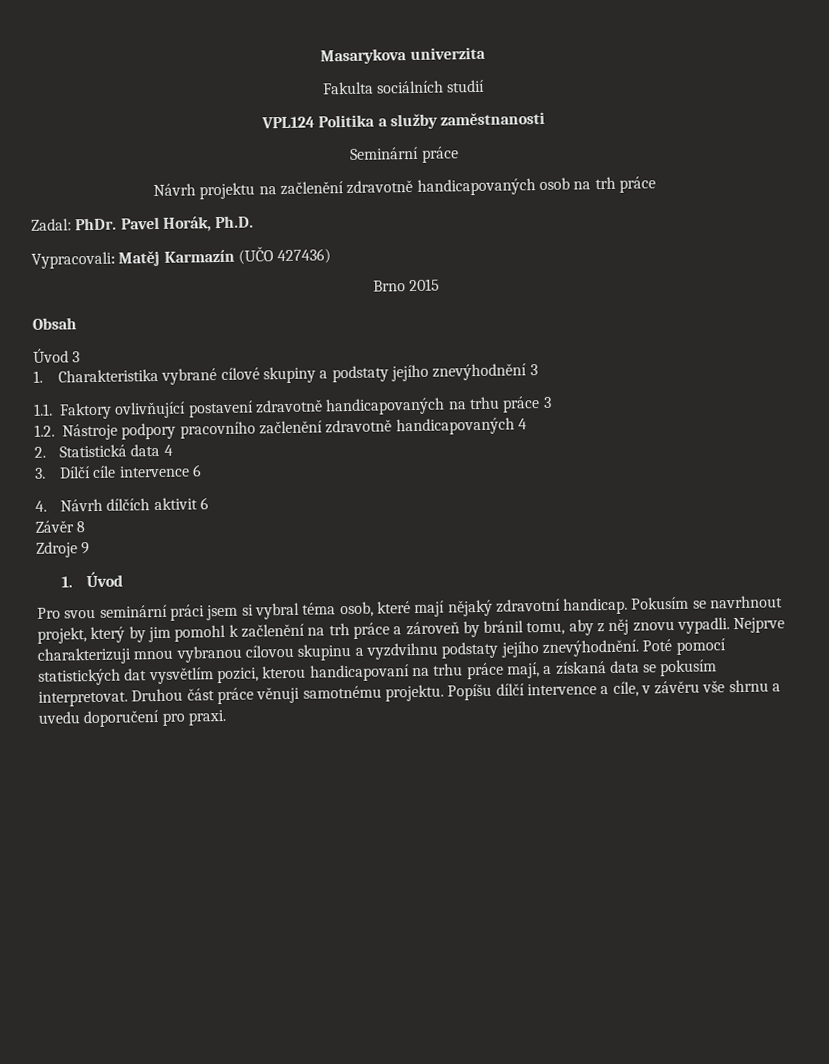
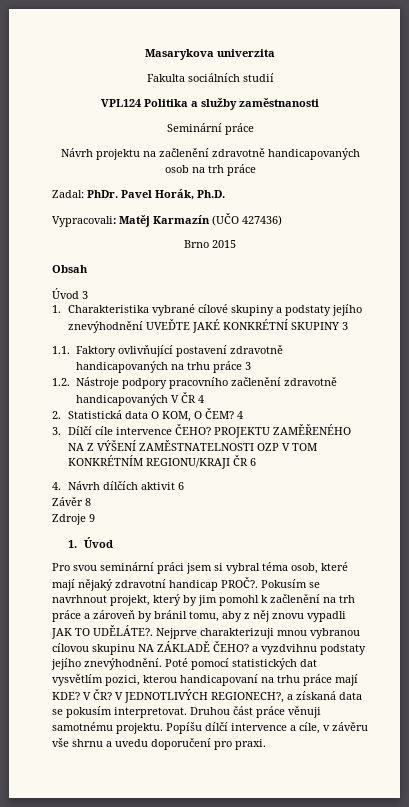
- 1. Charakteristika vybrané cílové skupiny a podstaty jejího znevýhodnění 3
+ 1. Charakteristika vybrané cílové skupiny a podstaty jejího znevýhodnění UVEĎTE JAKÉ KONKRÉTNÍ SKUPINY 3
- 1.2. Nástroje podpory pracovního začlenění zdravotně handicapovaných 4
+ 1.2. Nástroje podpory pracovního začlenění zdravotně handicapovaných V ČR 4
- 2. Statistická data 4
+ 2. Statistická data O KOM, O ČEM? 4
- 3. Dílčí cíle intervence 6
+ 3. Dílčí cíle intervence ČEHO? PROJEKTU ZAMĚŘENÉHO NA Z VÝŠENÍ ZAMĚSTNATELNOSTI OZP V TOM KONKRÉTNÍM REGIONU/KRAJI ČR 6
- Pro svou seminární práci jsem si vybral téma osob, které mají nějaký zdravotní handicap.
+ Pro svou seminární práci jsem si vybral téma osob, které mají nějaký zdravotní handicap PROČ?.
- Pokusím se navrhnout projekt, který by jim pomohl k začlenění na trh práce a zároveň by bránil tomu, aby z něj znovu vypadli.
+ Pokusím se navrhnout projekt, který by jim pomohl k začlenění na trh práce a zároveň by bránil tomu, aby z něj znovu vypadli JAK TO UDĚLÁTE?.
- Nejprve charakterizuji mnou vybranou cílovou skupinu a vyzdvihnu podstaty jejího znevýhodnění.
+ Nejprve charakterizuji mnou vybranou cílovou skupinu NA ZÁKLADĚ ČEHO? a vyzdvihnu podstaty jejího znevýhodnění.
- Poté pomocí statistických dat vysvětlím pozici, kterou handicapovaní na trhu práce mají, a získaná data se pokusím interpretovat.
+ Poté pomocí statistických dat vysvětlím pozici, kterou handicapovaní na trhu práce mají KDE? V ČR? V JEDNOTLIVÝCH REGIONECH?, a získaná data se pokusím interpretovat.

